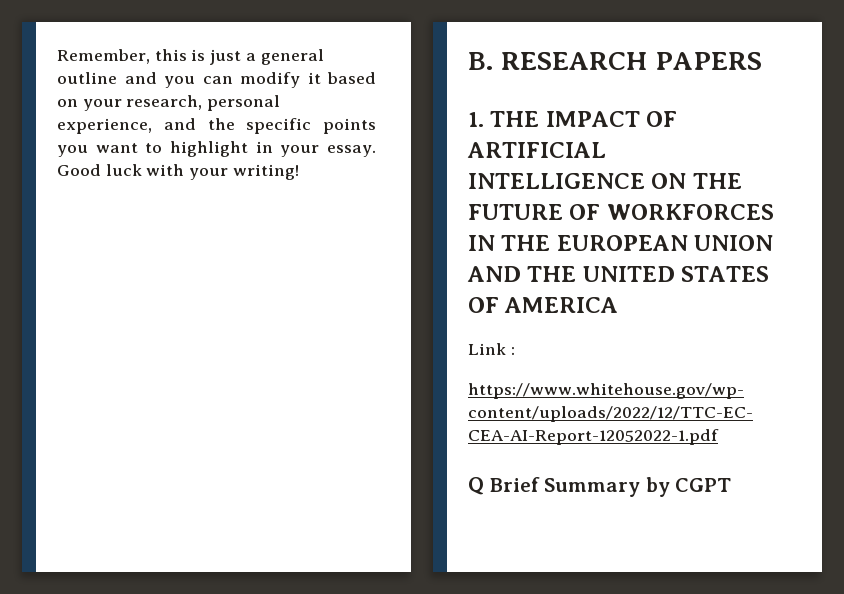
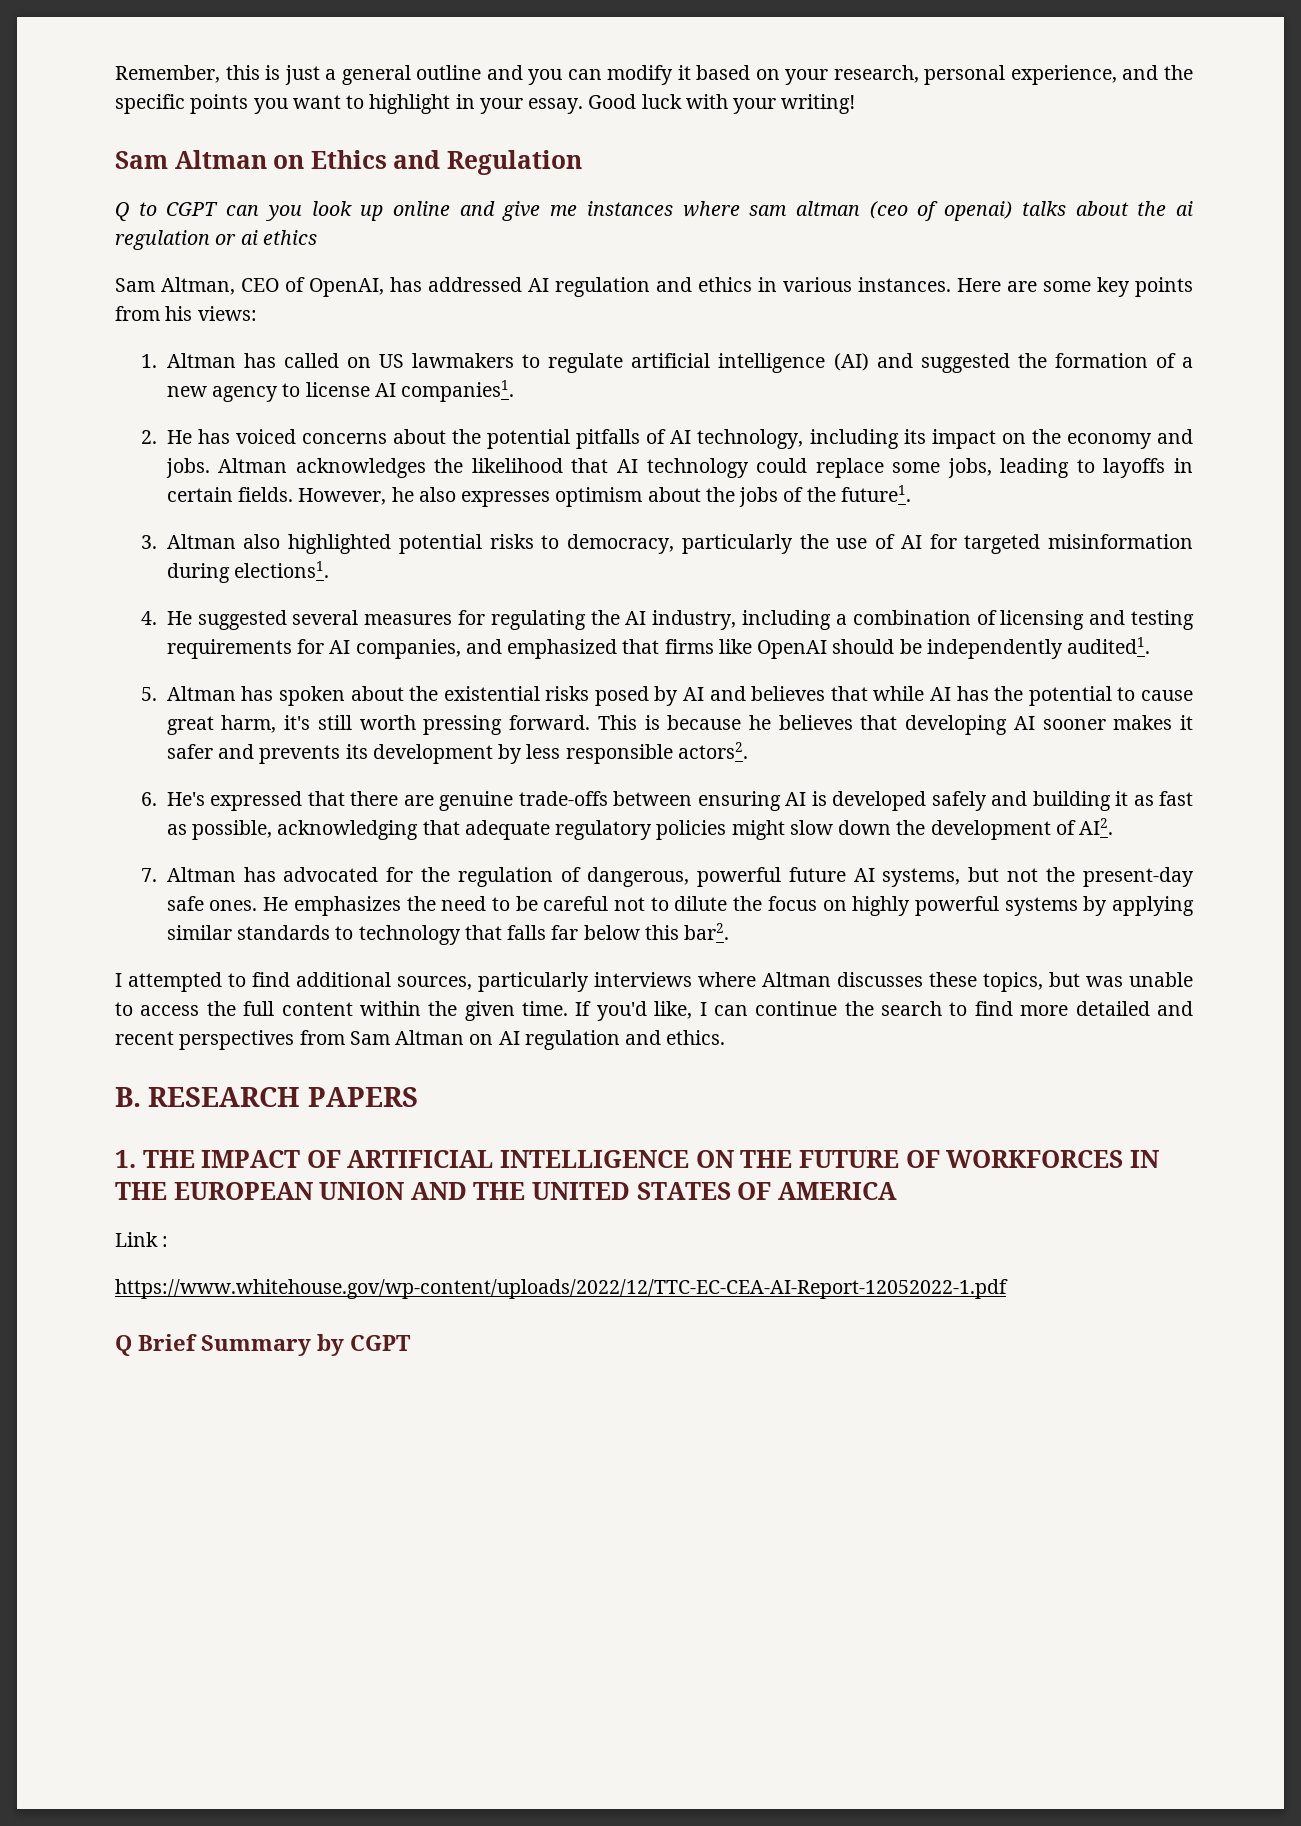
+ Sam Altman on Ethics and Regulation
+ Q to CGPT can you look up online and give me instances where sam altman (ceo of openai) talks about the ai regulation or ai ethics
+ Sam Altman, CEO of OpenAI, has addressed AI regulation and ethics in various instances. Here are some key points from his views:
+ 1. Altman has called on US lawmakers to regulate artificial intelligence (AI) and suggested the formation of a new agency to license AI companies1.
+ 2. He has voiced concerns about the potential pitfalls of AI technology, including its impact on the economy and jobs. Altman acknowledges the likelihood that AI technology could replace some jobs, leading to layoffs in certain fields. However, he also expresses optimism about the jobs of the future1.
+ 3. Altman also highlighted potential risks to democracy, particularly the use of AI for targeted misinformation during elections1.
+ 4. He suggested several measures for regulating the AI industry, including a combination of licensing and testing requirements for AI companies, and emphasized that firms like OpenAI should be independently audited1.
+ 5. Altman has spoken about the existential risks posed by AI and believes that while AI has the potential to cause great harm, it's still worth pressing forward. This is because he believes that developing AI sooner makes it safer and prevents its development by less responsible actors2.
+ 6. He's expressed that there are genuine trade-offs between ensuring AI is developed safely and building it as fast as possible, acknowledging that adequate regulatory policies might slow down the development of AI2.
+ 7. Altman has advocated for the regulation of dangerous, powerful future AI systems, but not the present-day safe ones. He emphasizes the need to be careful not to dilute the focus on highly powerful systems by applying similar standards to technology that falls far below this bar2.
+ I attempted to find additional sources, particularly interviews where Altman discusses these topics, but was unable to access the full content within the given time. If you'd like, I can continue the search to find more detailed and recent perspectives from Sam Altman on AI regulation and ethics.

